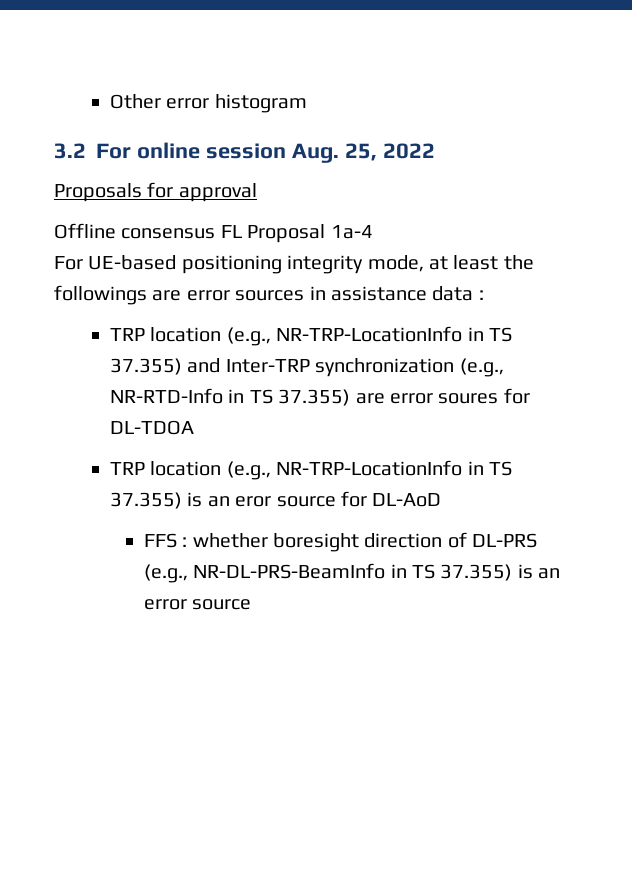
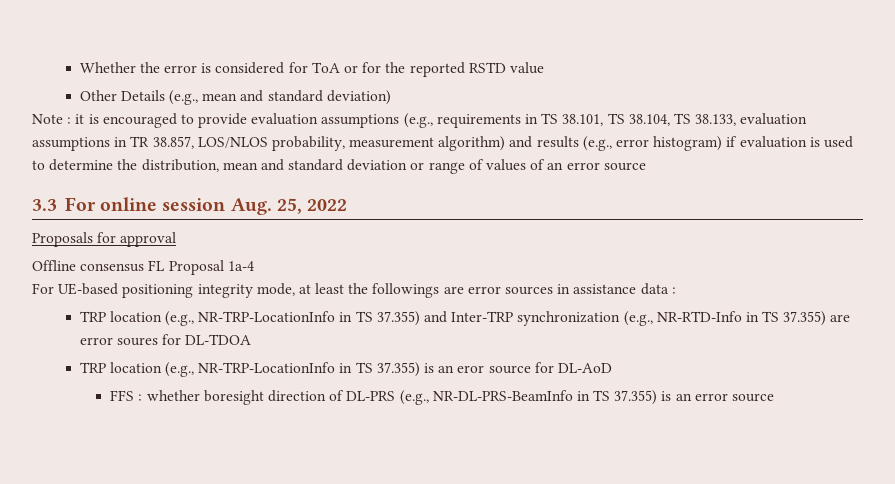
- Other error histogram
- 3.2 For online session Aug. 25, 2022
+ Whether the error is considered for ToA or for the reported RSTD value
+ Other Details (e.g., mean and standard deviation)
+ Note : it is encouraged to provide evaluation assumptions (e.g., requirements in TS 38.101, TS 38.104, TS 38.133, evaluation assumptions in TR 38.857, LOS/NLOS probability, measurement algorithm) and results (e.g., error histogram) if evaluation is used to determine the distribution, mean and standard deviation or range of values of an error source
+ 3.3 For online session Aug. 25, 2022

